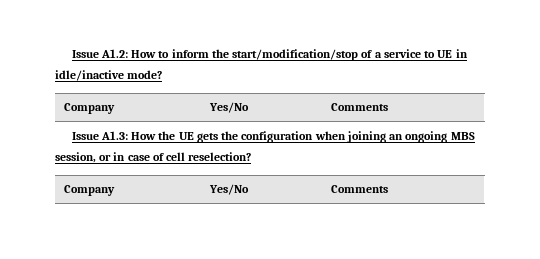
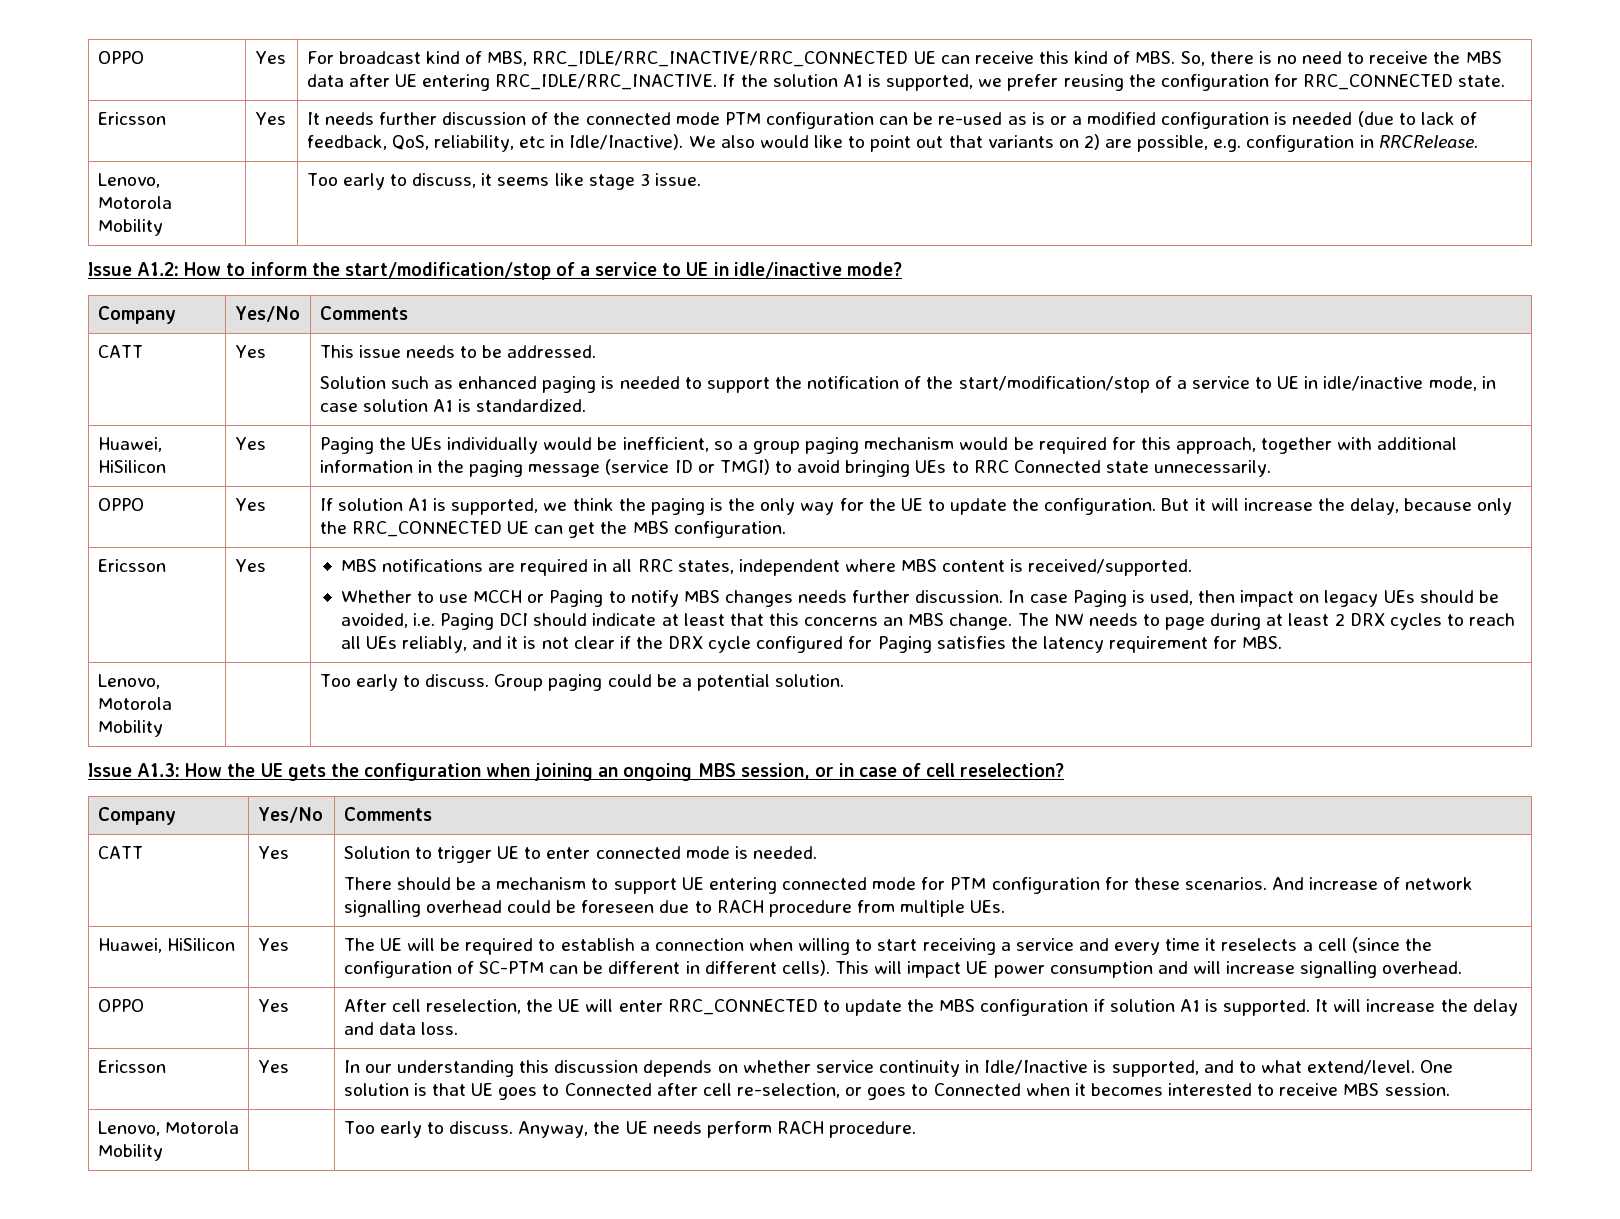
+ OPPO | Yes | For broadcast kind of MBS, RRC_IDLE/RRC_INACTIVE/RRC_CONNECTED UE can receive this kind of MBS. So, there is no need to receive the MBS data after UE entering RRC_IDLE/RRC_INACTIVE. If the solution A1 is supported, we prefer reusing the configuration for RRC_CONNECTED state.
+ Ericsson | Yes | It needs further discussion of the connected mode PTM configuration can be re-used as is or a modified configuration is needed (due to lack of feedback, QoS, reliability, etc in Idle/Inactive). We also would like to point out that variants on 2) are possible, e.g. configuration in RRCRelease.
+ Lenovo, Motorola Mobility | | Too early to discuss, it seems like stage 3 issue.
+ CATT | Yes | This issue needs to be addressed.
+ Solution such as enhanced paging is needed to support the notification of the start/modification/stop of a service to UE in idle/inactive mode, in case solution A1 is standardized.
+ Huawei, HiSilicon | Yes | Paging the UEs individually would be inefficient, so a group paging mechanism would be required for this approach, together with additional information in the paging message (service ID or TMGI) to avoid bringing UEs to RRC Connected state unnecessarily.
+ OPPO | Yes | If solution A1 is supported, we think the paging is the only way for the UE to update the configuration. But it will increase the delay, because only the RRC_CONNECTED UE can get the MBS configuration.
+ Ericsson | Yes | MBS notifications are required in all RRC states, independent where MBS content is received/supported.
+ Whether to use MCCH or Paging to notify MBS changes needs further discussion. In case Paging is used, then impact on legacy UEs should be avoided, i.e. Paging DCI should indicate at least that this concerns an MBS change. The NW needs to page during at least 2 DRX cycles to reach all UEs reliably, and it is not clear if the DRX cycle configured for Paging satisfies the latency requirement for MBS.
+ Lenovo, Motorola Mobility | | Too early to discuss. Group paging could be a potential solution.
+ CATT | Yes | Solution to trigger UE to enter connected mode is needed.
+ There should be a mechanism to support UE entering connected mode for PTM configuration for these scenarios. And increase of network signalling overhead could be foreseen due to RACH procedure from multiple UEs.
+ Huawei, HiSilicon | Yes | The UE will be required to establish a connection when willing to start receiving a service and every time it reselects a cell (since the configuration of SC-PTM can be different in different cells). This will impact UE power consumption and will increase signalling overhead.
+ OPPO | Yes | After cell reselection, the UE will enter RRC_CONNECTED to update the MBS configuration if solution A1 is supported. It will increase the delay and data loss.
+ Ericsson | Yes | In our understanding this discussion depends on whether service continuity in Idle/Inactive is supported, and to what extend/level. One solution is that UE goes to Connected after cell re-selection, or goes to Connected when it becomes interested to receive MBS session.
+ Lenovo, Motorola Mobility | | Too early to discuss. Anyway, the UE needs perform RACH procedure.

